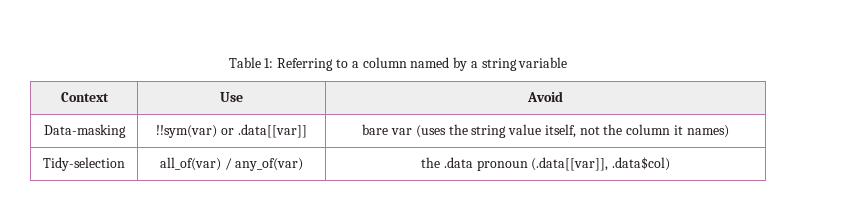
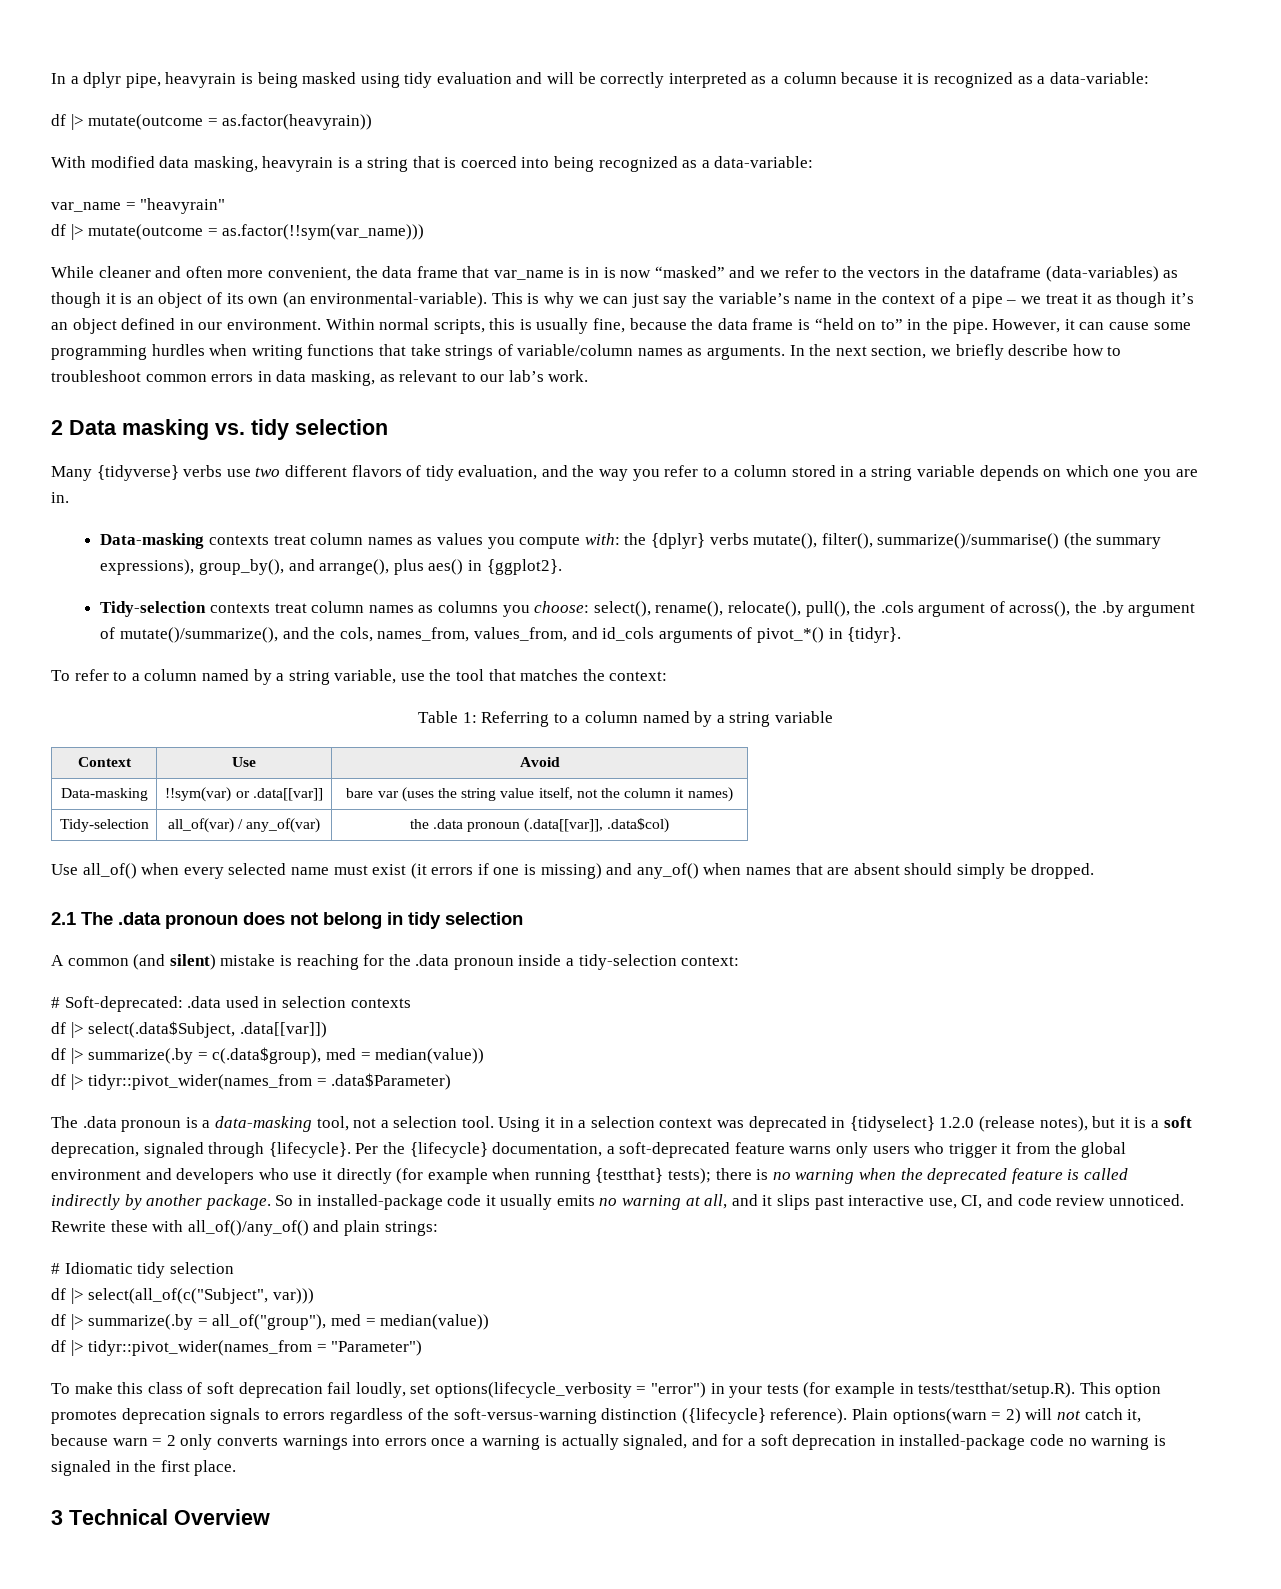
+ In a dplyr pipe, heavyrain is being masked using tidy evaluation and will be correctly interpreted as a column because it is recognized as a data-variable:
+ df |> mutate(outcome = as.factor(heavyrain))
+ With modified data masking, heavyrain is a string that is coerced into being recognized as a data-variable:
+ var_name = "heavyrain"
+ df |> mutate(outcome = as.factor(!!sym(var_name)))
+ While cleaner and often more convenient, the data frame that var_name is in is now “masked” and we refer to the vectors in the dataframe (data-variables) as though it is an object of its own (an environmental-variable). This is why we can just say the variable’s name in the context of a pipe – we treat it as though it’s an object defined in our environment. Within normal scripts, this is usually fine, because the data frame is “held on to” in the pipe. However, it can cause some programming hurdles when writing functions that take strings of variable/column names as arguments. In the next section, we briefly describe how to troubleshoot common errors in data masking, as relevant to our lab’s work.
+ 2 Data masking vs. tidy selection
+ Many {tidyverse} verbs use two different flavors of tidy evaluation, and the way you refer to a column stored in a string variable depends on which one you are in.
+ Data-masking contexts treat column names as values you compute with: the {dplyr} verbs mutate(), filter(), summarize()/summarise() (the summary expressions), group_by(), and arrange(), plus aes() in {ggplot2}.
+ Tidy-selection contexts treat column names as columns you choose: select(), rename(), relocate(), pull(), the .cols argument of across(), the .by argument of mutate()/summarize(), and the cols, names_from, values_from, and id_cols arguments of pivot_*() in {tidyr}.
+ To refer to a column named by a string variable, use the tool that matches the context:
+ Use all_of() when every selected name must exist (it errors if one is missing) and any_of() when names that are absent should simply be dropped.
+ 2.1 The .data pronoun does not belong in tidy selection
+ A common (and silent) mistake is reaching for the .data pronoun inside a tidy-selection context:
+ # Soft-deprecated: .data used in selection contexts
+ df |> select(.data$Subject, .data[[var]])
+ df |> summarize(.by = c(.data$group), med = median(value))
+ df |> tidyr::pivot_wider(names_from = .data$Parameter)
+ The .data pronoun is a data-masking tool, not a selection tool. Using it in a selection context was deprecated in {tidyselect} 1.2.0 (release notes), but it is a soft deprecation, signaled through {lifecycle}. Per the {lifecycle} documentation, a soft-deprecated feature warns only users who trigger it from the global environment and developers who use it directly (for example when running {testthat} tests); there is no warning when the deprecated feature is called indirectly by another package. So in installed-package code it usually emits no warning at all, and it slips past interactive use, CI, and code review unnoticed. Rewrite these with all_of()/any_of() and plain strings:
+ # Idiomatic tidy selection
+ df |> select(all_of(c("Subject", var)))
+ df |> summarize(.by = all_of("group"), med = median(value))
+ df |> tidyr::pivot_wider(names_from = "Parameter")
+ To make this class of soft deprecation fail loudly, set options(lifecycle_verbosity = "error") in your tests (for example in tests/testthat/setup.R). This option promotes deprecation signals to errors regardless of the soft-versus-warning distinction ({lifecycle} reference). Plain options(warn = 2) will not catch it, because warn = 2 only converts warnings into errors once a warning is actually signaled, and for a soft deprecation in installed-package code no warning is signaled in the first place.
+ 3 Technical Overview

